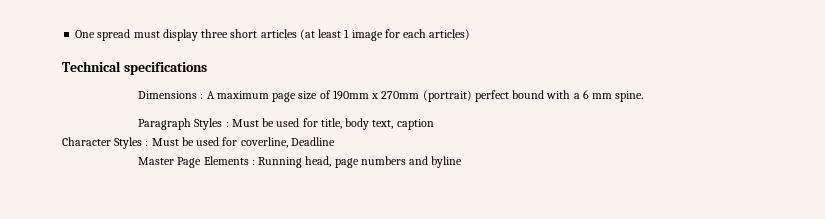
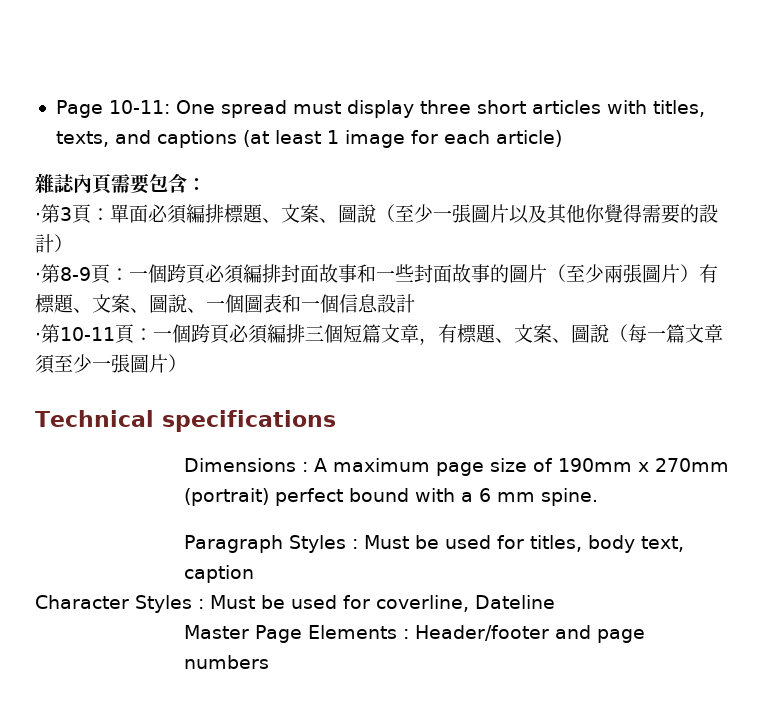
- One spread must display three short articles (at least 1 image for each articles)
+ Page 10-11: One spread must display three short articles with titles, texts, and captions (at least 1 image for each article)
+ 雜誌內頁需要包含：
+ ‧第3頁：單面必須編排標題、文案、圖說（至少一張圖片以及其他你覺得需要的設計）
+ ‧第8-9頁：一個跨頁必須編排封面故事和一些封面故事的圖片（至少兩張圖片）有標題、文案、圖說、一個圖表和一個信息設計
+ ‧第10-11頁：一個跨頁必須編排三個短篇文章，有標題、文案、圖說（每一篇文章須至少一張圖片）
- Paragraph Styles : Must be used for title, body text, caption
+ Paragraph Styles : Must be used for titles, body text, caption
- Character Styles : Must be used for coverline, Deadline
+ Character Styles : Must be used for coverline, Dateline
- Master Page Elements : Running head, page numbers and byline
+ Master Page Elements : Header/footer and page numbers

